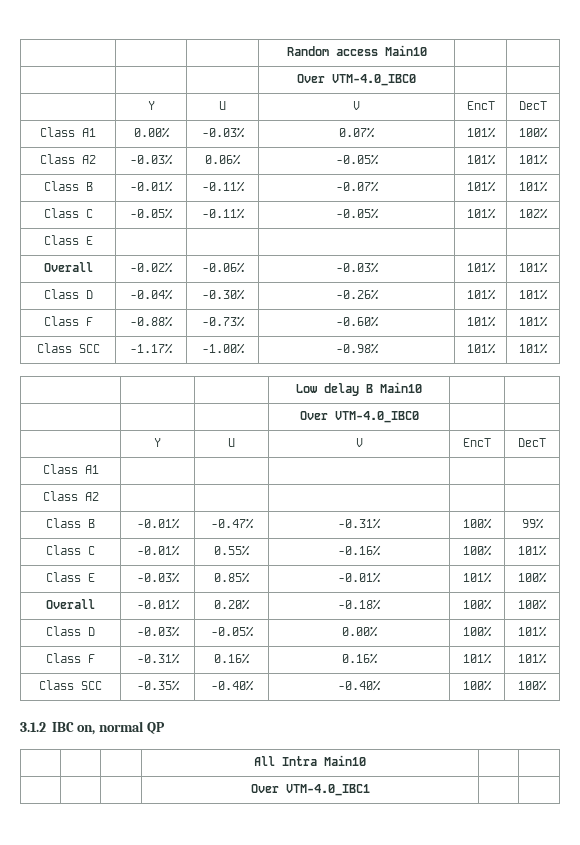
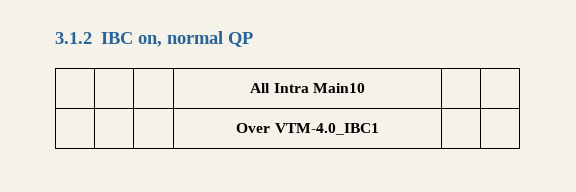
- | | | Random access Main10 | |
- | | | Over VTM-4.0_IBC0 | |
- | Y | U | V | EncT | DecT
- Class A1 | 0.00% | -0.03% | 0.07% | 101% | 100%
- Class A2 | -0.03% | 0.06% | -0.05% | 101% | 101%
- Class B | -0.01% | -0.11% | -0.07% | 101% | 101%
- Class C | -0.05% | -0.11% | -0.05% | 101% | 102%
- Class E | | | | |
- Overall | -0.02% | -0.06% | -0.03% | 101% | 101%
- Class D | -0.04% | -0.30% | -0.26% | 101% | 101%
- Class F | -0.88% | -0.73% | -0.60% | 101% | 101%
- Class SCC | -1.17% | -1.00% | -0.98% | 101% | 101%
- | | | Low delay B Main10 | |
- | | | Over VTM-4.0_IBC0 | |
- | Y | U | V | EncT | DecT
- Class A1 | | | | |
- Class A2 | | | | |
- Class B | -0.01% | -0.47% | -0.31% | 100% | 99%
- Class C | -0.01% | 0.55% | -0.16% | 100% | 101%
- Class E | -0.03% | 0.85% | -0.01% | 101% | 100%
- Overall | -0.01% | 0.20% | -0.18% | 100% | 100%
- Class D | -0.03% | -0.05% | 0.00% | 100% | 101%
- Class F | -0.31% | 0.16% | 0.16% | 101% | 101%
- Class SCC | -0.35% | -0.40% | -0.40% | 100% | 100%

